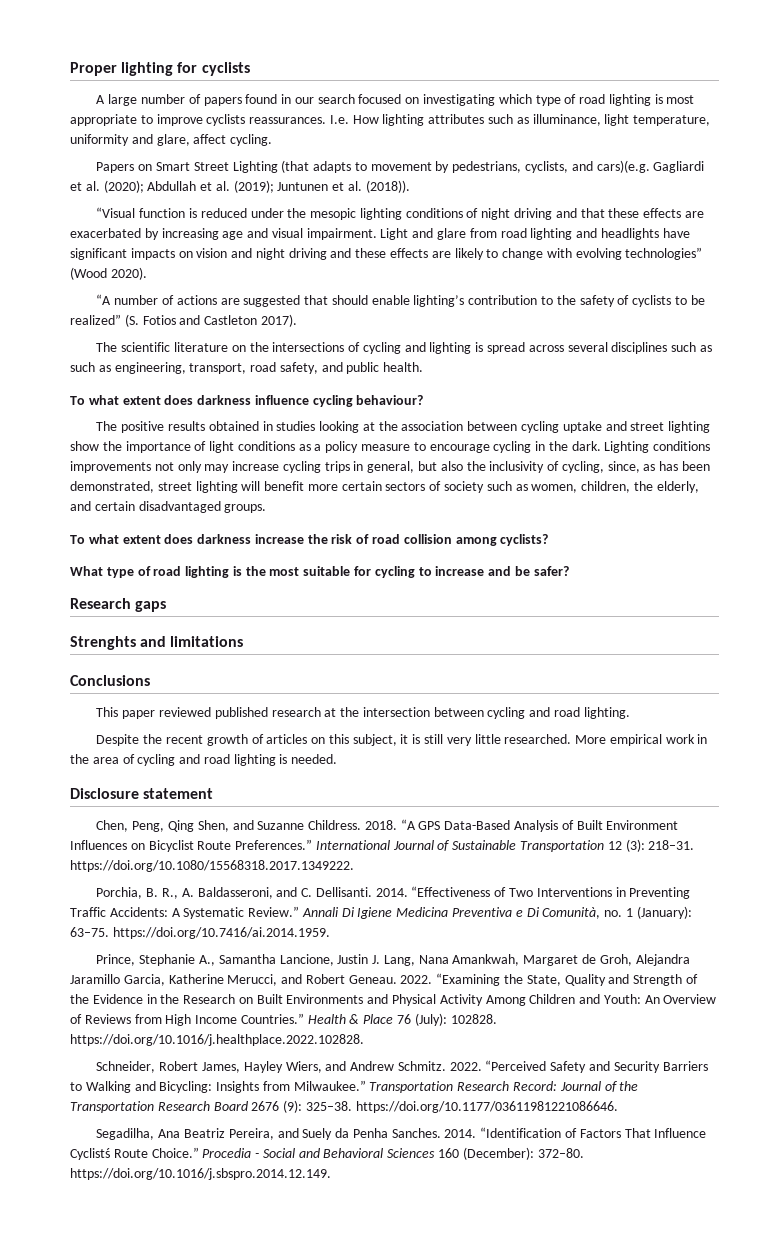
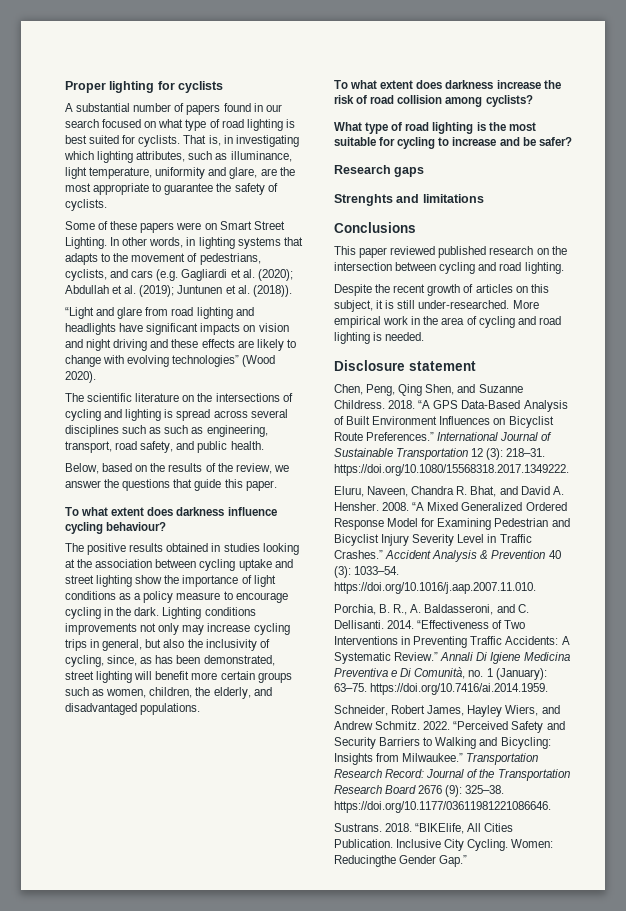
- A large number of papers found in our search focused on investigating which type of road lighting is most appropriate to improve cyclists reassurances. I.e. How lighting attributes such as illuminance, light temperature, uniformity and glare, affect cycling.
- Papers on Smart Street Lighting (that adapts to movement by pedestrians, cyclists, and cars)(e.g. Gagliardi et al. (2020); Abdullah et al. (2019); Juntunen et al. (2018)).
+ A substantial number of papers found in our search focused on what type of road lighting is best suited for cyclists. That is, in investigating which lighting attributes, such as illuminance, light temperature, uniformity and glare, are the most appropriate to guarantee the safety of cyclists.
+ Some of these papers were on Smart Street Lighting. In other words, in lighting systems that adapts to the movement of pedestrians, cyclists, and cars (e.g. Gagliardi et al. (2020); Abdullah et al. (2019); Juntunen et al. (2018)).
- “Visual function is reduced under the mesopic lighting conditions of night driving and that these effects are exacerbated by increasing age and visual impairment. Light and glare from road lighting and headlights have significant impacts on vision and night driving and these effects are likely to change with evolving technologies” (Wood 2020).
+ “Light and glare from road lighting and headlights have significant impacts on vision and night driving and these effects are likely to change with evolving technologies” (Wood 2020).
- “A number of actions are suggested that should enable lighting’s contribution to the safety of cyclists to be realized” (S. Fotios and Castleton 2017).
+ Below, based on the results of the review, we answer the questions that guide this paper.
- Lighting conditions improvements not only may increase cycling trips in general, but also the inclusivity of cycling, since, as has been demonstrated, street lighting will benefit more certain sectors of society such as women, children, the elderly, and certain disadvantaged groups.
+ Lighting conditions improvements not only may increase cycling trips in general, but also the inclusivity of cycling, since, as has been demonstrated, street lighting will benefit more certain groups such as women, children, the elderly, and disadvantaged populations.
- This paper reviewed published research at the intersection between cycling and road lighting.
+ This paper reviewed published research on the intersection between cycling and road lighting.
- Despite the recent growth of articles on this subject, it is still very little researched.
+ Despite the recent growth of articles on this subject, it is still under-researched.
+ Eluru, Naveen, Chandra R. Bhat, and David A. Hensher. 2008. “A Mixed Generalized Ordered Response Model for Examining Pedestrian and Bicyclist Injury Severity Level in Traffic Crashes.” Accident Analysis & Prevention 40 (3): 1033–54. https://doi.org/10.1016/j.aap.2007.11.010.
- Prince, Stephanie A., Samantha Lancione, Justin J. Lang, Nana Amankwah, Margaret de Groh, Alejandra Jaramillo Garcia, Katherine Merucci, and Robert Geneau. 2022. “Examining the State, Quality and Strength of the Evidence in the Research on Built Environments and Physical Activity Among Children and Youth: An Overview of Reviews from High Income Countries.” Health & Place 76 (July): 102828. https://doi.org/10.1016/j.healthplace.2022.102828.
- Segadilha, Ana Beatriz Pereira, and Suely da Penha Sanches. 2014. “Identification of Factors That Influence Cyclistś Route Choice.” Procedia - Social and Behavioral Sciences 160 (December): 372–80. https://doi.org/10.1016/j.sbspro.2014.12.149.
+ Sustrans. 2018. “BIKElife, All Cities Publication. Inclusive City Cycling. Women: Reducingthe Gender Gap.”

